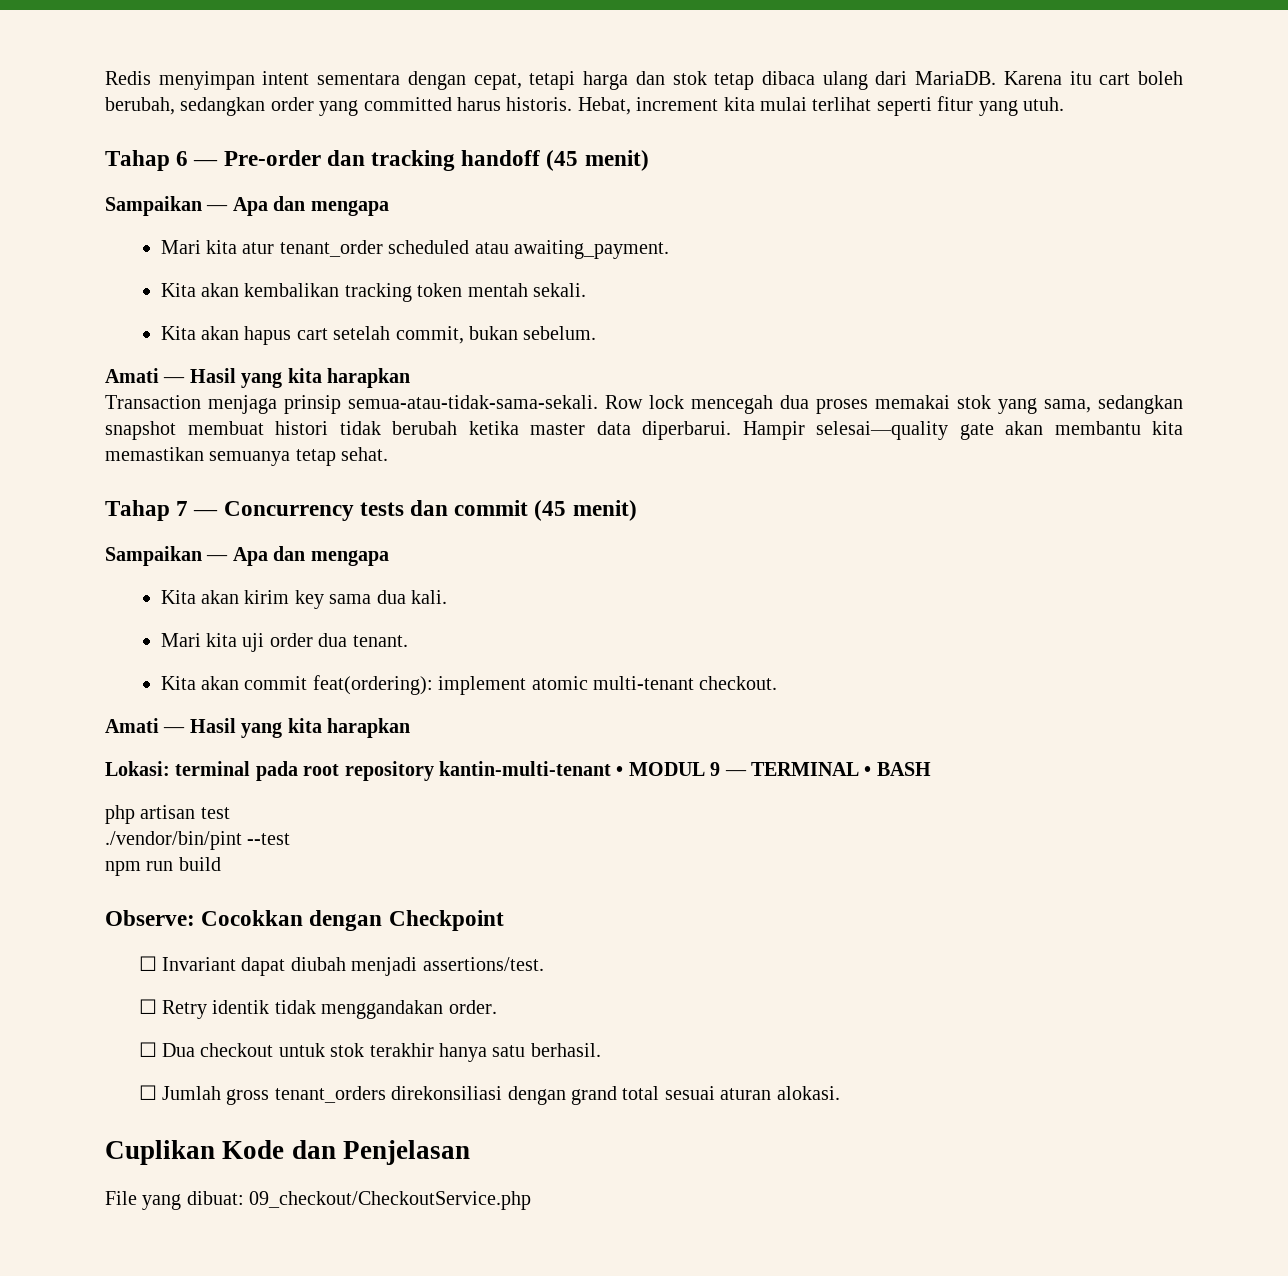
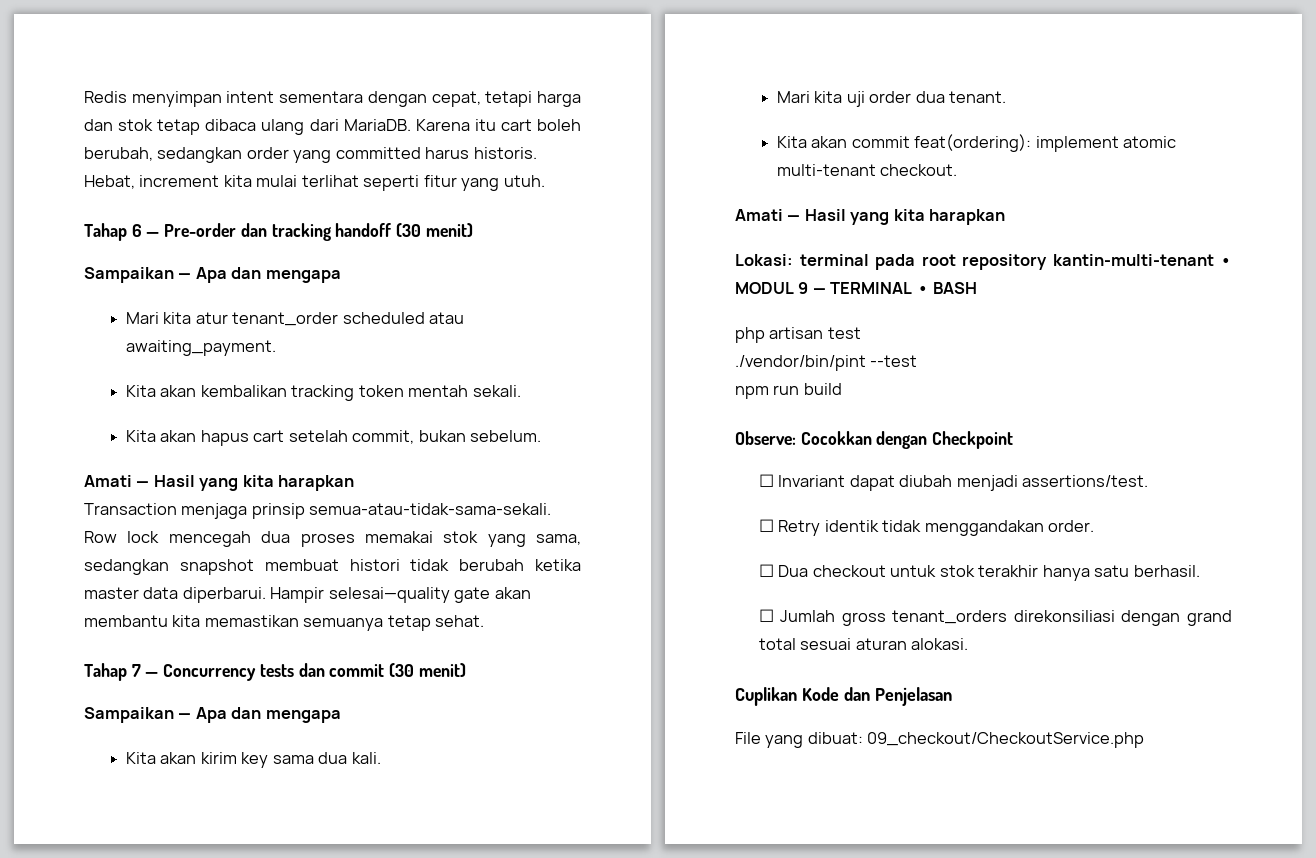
- Tahap 6 — Pre-order dan tracking handoff (45 menit)
+ Tahap 6 — Pre-order dan tracking handoff (30 menit)
- Tahap 7 — Concurrency tests dan commit (45 menit)
+ Tahap 7 — Concurrency tests dan commit (30 menit)

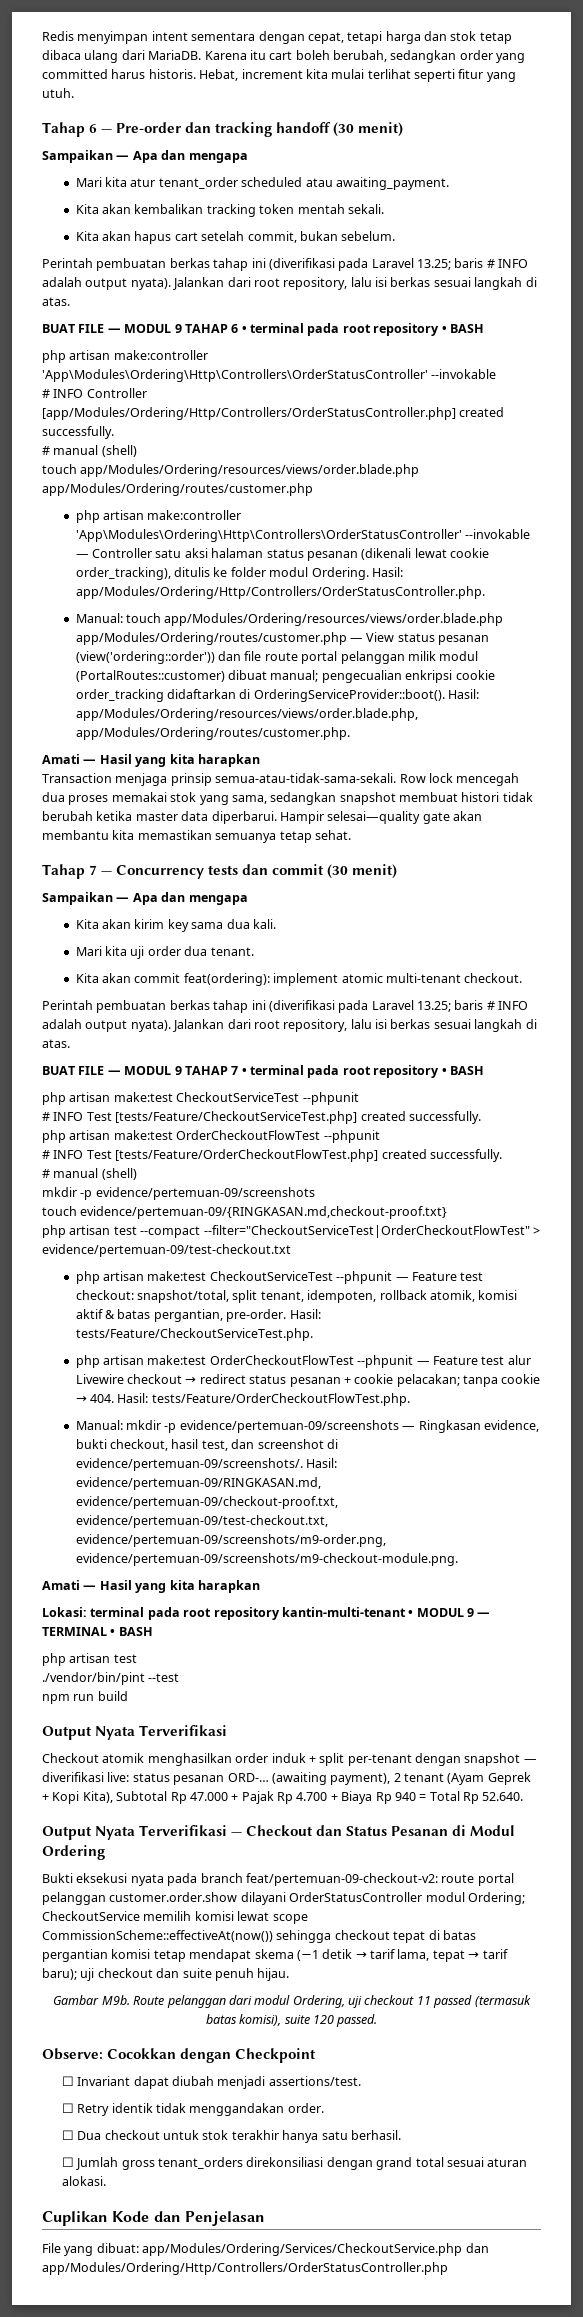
  Kita akan hapus cart setelah commit, bukan sebelum.
+ Perintah pembuatan berkas tahap ini (diverifikasi pada Laravel 13.25; baris # INFO adalah output nyata). Jalankan dari root repository, lalu isi berkas sesuai langkah di atas.
+ BUAT FILE — MODUL 9 TAHAP 6 • terminal pada root repository • BASH
+ php artisan make:controller 'App\Modules\Ordering\Http\Controllers\OrderStatusController' --invokable
+ # INFO Controller [app/Modules/Ordering/Http/Controllers/OrderStatusController.php] created successfully.
+ # manual (shell)
+ touch app/Modules/Ordering/resources/views/order.blade.php app/Modules/Ordering/routes/customer.php
+ php artisan make:controller 'App\Modules\Ordering\Http\Controllers\OrderStatusController' --invokable — Controller satu aksi halaman status pesanan (dikenali lewat cookie order_tracking), ditulis ke folder modul Ordering. Hasil: app/Modules/Ordering/Http/Controllers/OrderStatusController.php.
+ Manual: touch app/Modules/Ordering/resources/views/order.blade.php app/Modules/Ordering/routes/customer.php — View status pesanan (view('ordering::order')) dan file route portal pelanggan milik modul (PortalRoutes::customer) dibuat manual; pengecualian enkripsi cookie order_tracking didaftarkan di OrderingServiceProvider::boot(). Hasil: app/Modules/Ordering/resources/views/order.blade.php, app/Modules/Ordering/routes/customer.php.
  Kita akan commit feat(ordering): implement atomic multi-tenant checkout.
+ Perintah pembuatan berkas tahap ini (diverifikasi pada Laravel 13.25; baris # INFO adalah output nyata). Jalankan dari root repository, lalu isi berkas sesuai langkah di atas.
+ BUAT FILE — MODUL 9 TAHAP 7 • terminal pada root repository • BASH
+ php artisan make:test CheckoutServiceTest --phpunit
+ # INFO Test [tests/Feature/CheckoutServiceTest.php] created successfully.
+ php artisan make:test OrderCheckoutFlowTest --phpunit
+ # INFO Test [tests/Feature/OrderCheckoutFlowTest.php] created successfully.
+ # manual (shell)
+ mkdir -p evidence/pertemuan-09/screenshots
+ touch evidence/pertemuan-09/{RINGKASAN.md,checkout-proof.txt}
+ php artisan test --compact --filter="CheckoutServiceTest|OrderCheckoutFlowTest" > evidence/pertemuan-09/test-checkout.txt
+ php artisan make:test CheckoutServiceTest --phpunit — Feature test checkout: snapshot/total, split tenant, idempoten, rollback atomik, komisi aktif & batas pergantian, pre-order. Hasil: tests/Feature/CheckoutServiceTest.php.
+ php artisan make:test OrderCheckoutFlowTest --phpunit — Feature test alur Livewire checkout → redirect status pesanan + cookie pelacakan; tanpa cookie → 404. Hasil: tests/Feature/OrderCheckoutFlowTest.php.
+ Manual: mkdir -p evidence/pertemuan-09/screenshots — Ringkasan evidence, bukti checkout, hasil test, dan screenshot di evidence/pertemuan-09/screenshots/. Hasil: evidence/pertemuan-09/RINGKASAN.md, evidence/pertemuan-09/checkout-proof.txt, evidence/pertemuan-09/test-checkout.txt, evidence/pertemuan-09/screenshots/m9-order.png, evidence/pertemuan-09/screenshots/m9-checkout-module.png.
  npm run build
+ Output Nyata Terverifikasi
+ Checkout atomik menghasilkan order induk + split per-tenant dengan snapshot — diverifikasi live: status pesanan ORD-… (awaiting payment), 2 tenant (Ayam Geprek + Kopi Kita), Subtotal Rp 47.000 + Pajak Rp 4.700 + Biaya Rp 940 = Total Rp 52.640.
+ Output Nyata Terverifikasi — Checkout dan Status Pesanan di Modul Ordering
+ Bukti eksekusi nyata pada branch feat/pertemuan-09-checkout-v2: route portal pelanggan customer.order.show dilayani OrderStatusController modul Ordering; CheckoutService memilih komisi lewat scope CommissionScheme::effectiveAt(now()) sehingga checkout tepat di batas pergantian komisi tetap mendapat skema (−1 detik → tarif lama, tepat → tarif baru); uji checkout dan suite penuh hijau.
+ Gambar M9b. Route pelanggan dari modul Ordering, uji checkout 11 passed (termasuk batas komisi), suite 120 passed.
- File yang dibuat: 09_checkout/CheckoutService.php
+ File yang dibuat: app/Modules/Ordering/Services/CheckoutService.php dan app/Modules/Ordering/Http/Controllers/OrderStatusController.php

